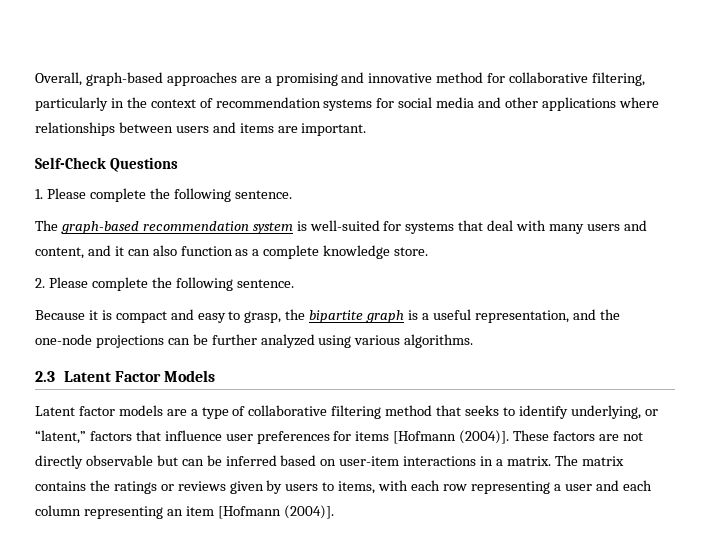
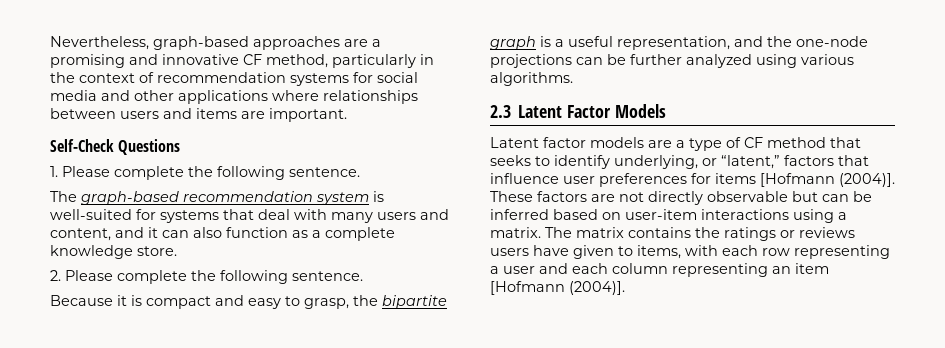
- Overall, graph-based approaches are a promising and innovative method for collaborative filtering, particularly in the context of recommendation systems for social media and other applications where relationships between users and items are important.
+ Nevertheless, graph-based approaches are a promising and innovative CF method, particularly in the context of recommendation systems for social media and other applications where relationships between users and items are important.
- Latent factor models are a type of collaborative filtering method that seeks to identify underlying, or “latent,” factors that influence user preferences for items [Hofmann (2004)].
+ Latent factor models are a type of CF method that seeks to identify underlying, or “latent,” factors that influence user preferences for items [Hofmann (2004)].
- These factors are not directly observable but can be inferred based on user-item interactions in a matrix.
+ These factors are not directly observable but can be inferred based on user-item interactions using a matrix.
- The matrix contains the ratings or reviews given by users to items, with each row representing a user and each column representing an item [Hofmann (2004)].
+ The matrix contains the ratings or reviews users have given to items, with each row representing a user and each column representing an item [Hofmann (2004)].

